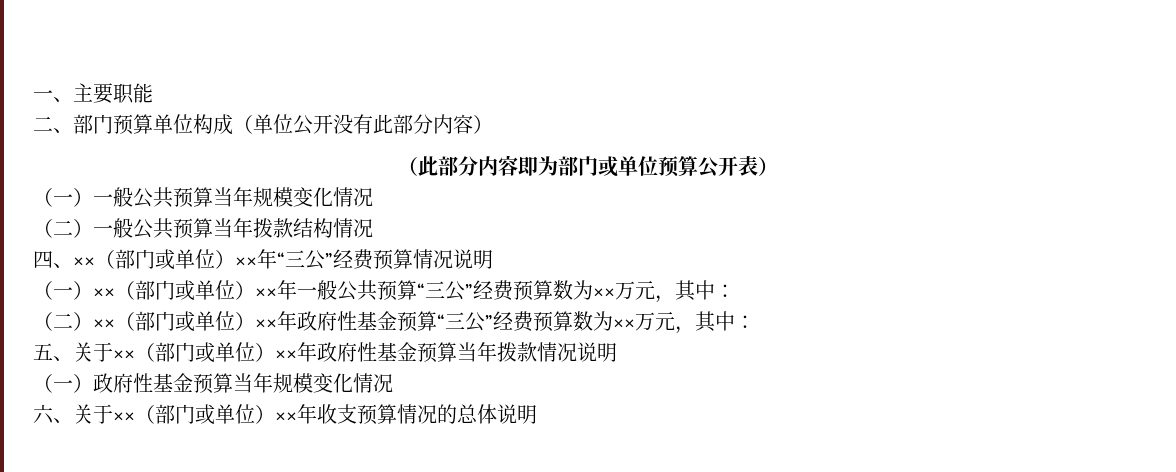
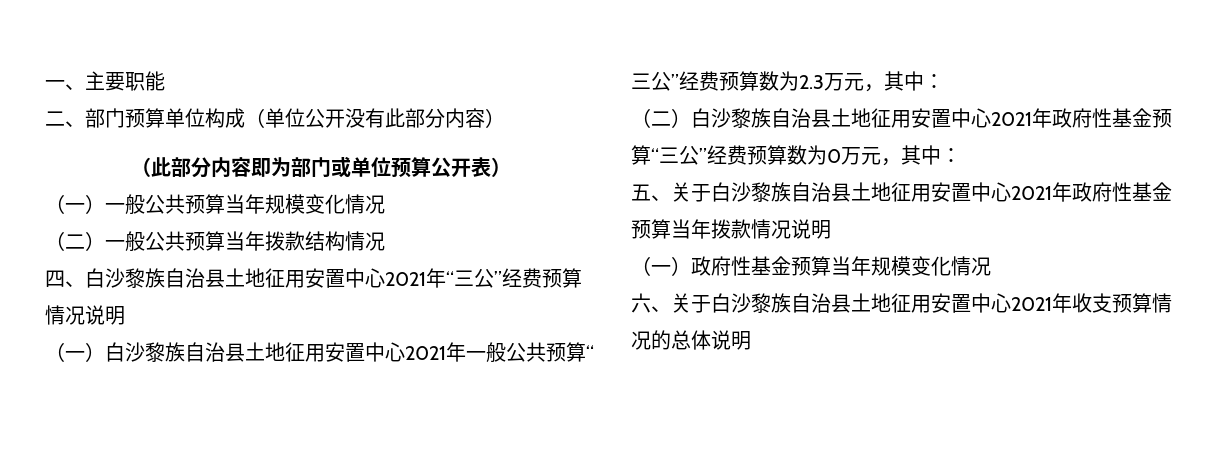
- 四、××（部门或单位）××年“三公”经费预算情况说明
+ 四、白沙黎族自治县土地征用安置中心2021年“三公”经费预算情况说明
- （一）××（部门或单位）××年一般公共预算“三公”经费预算数为××万元，其中：
+ （一）白沙黎族自治县土地征用安置中心2021年一般公共预算“三公”经费预算数为2.3万元，其中：
- （二）××（部门或单位）××年政府性基金预算“三公”经费预算数为××万元，其中：
+ （二）白沙黎族自治县土地征用安置中心2021年政府性基金预算“三公”经费预算数为0万元，其中：
- 五、关于××（部门或单位）××年政府性基金预算当年拨款情况说明
+ 五、关于白沙黎族自治县土地征用安置中心2021年政府性基金预算当年拨款情况说明
- 六、关于××（部门或单位）××年收支预算情况的总体说明
+ 六、关于白沙黎族自治县土地征用安置中心2021年收支预算情况的总体说明

